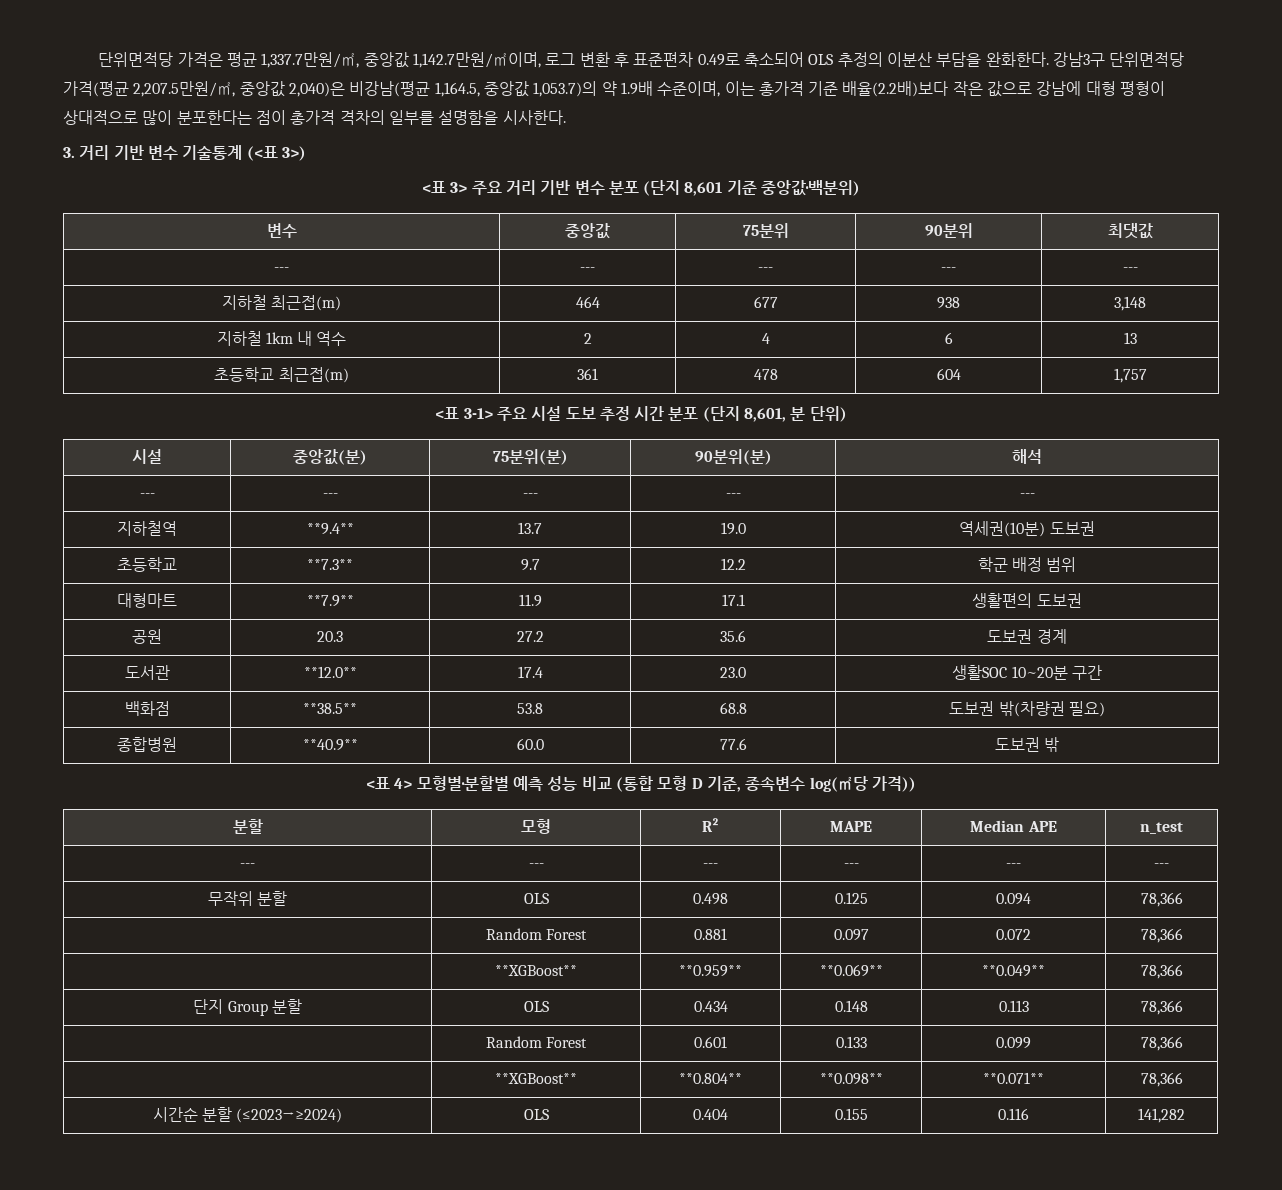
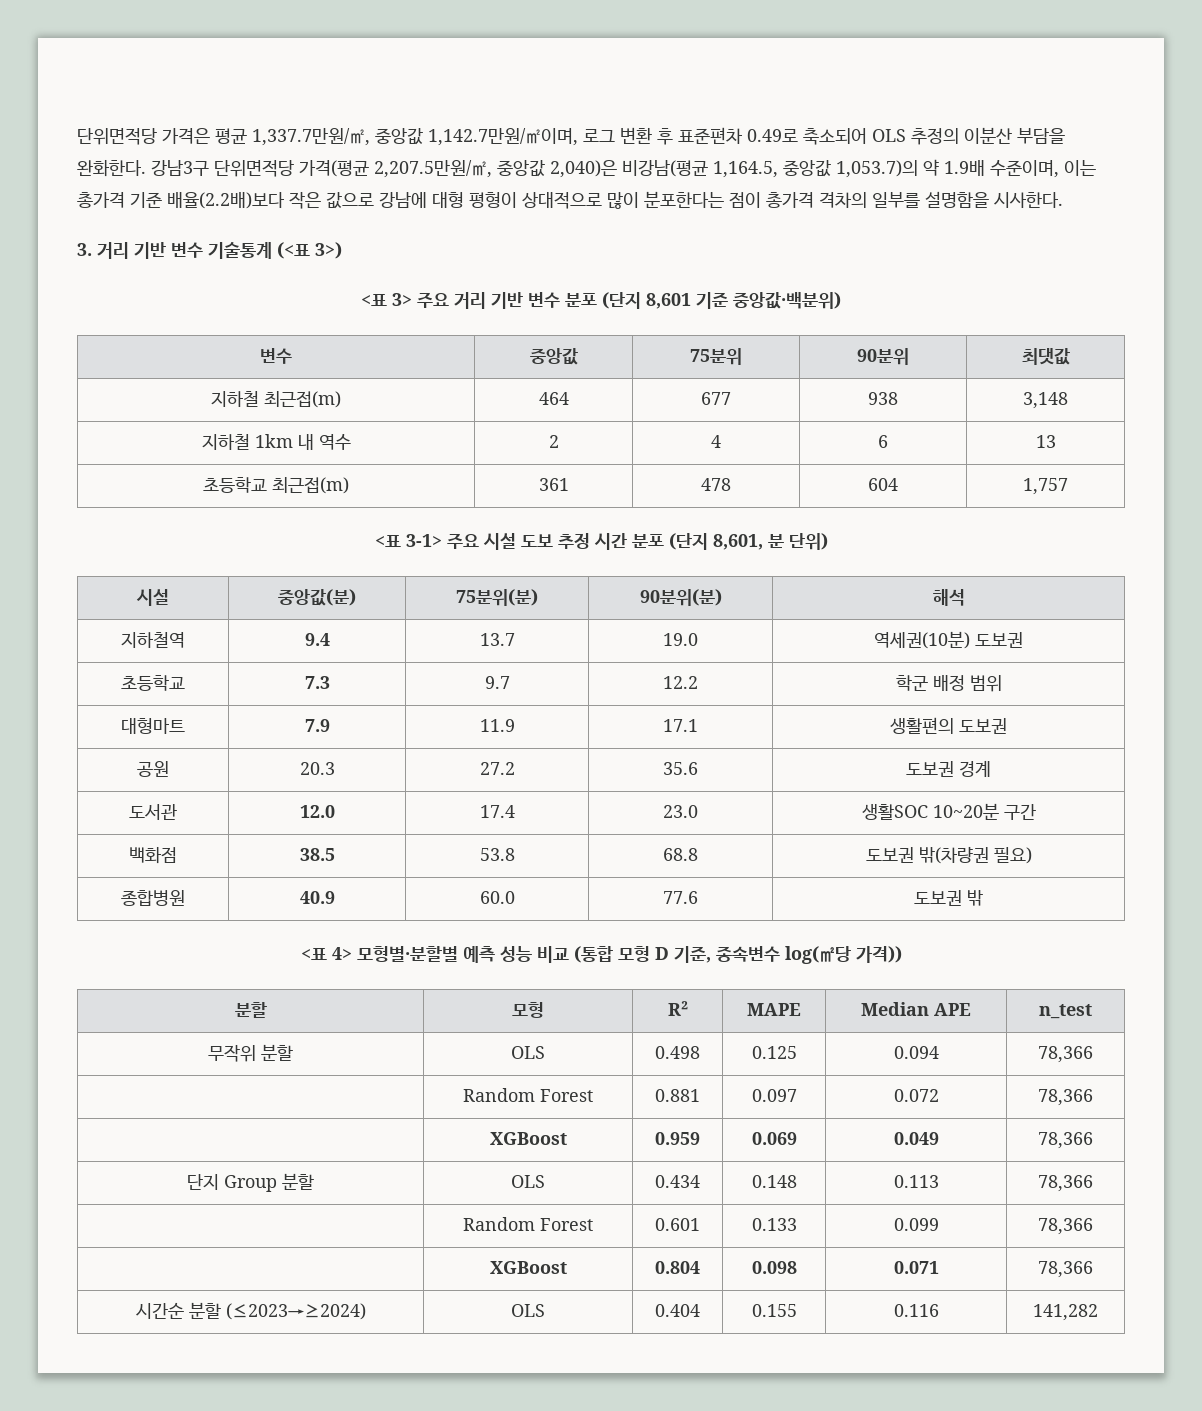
  변수 | 중앙값 | 75분위 | 90분위 | 최댓값
- --- | --- | --- | --- | ---
  시설 | 중앙값(분) | 75분위(분) | 90분위(분) | 해석
- --- | --- | --- | --- | ---
- 지하철역 | **9.4** | 13.7 | 19.0 | 역세권(10분) 도보권
+ 지하철역 | 9.4 | 13.7 | 19.0 | 역세권(10분) 도보권
- 초등학교 | **7.3** | 9.7 | 12.2 | 학군 배정 범위
+ 초등학교 | 7.3 | 9.7 | 12.2 | 학군 배정 범위
- 대형마트 | **7.9** | 11.9 | 17.1 | 생활편의 도보권
+ 대형마트 | 7.9 | 11.9 | 17.1 | 생활편의 도보권
- 도서관 | **12.0** | 17.4 | 23.0 | 생활SOC 10~20분 구간
+ 도서관 | 12.0 | 17.4 | 23.0 | 생활SOC 10~20분 구간
- 백화점 | **38.5** | 53.8 | 68.8 | 도보권 밖(차량권 필요)
+ 백화점 | 38.5 | 53.8 | 68.8 | 도보권 밖(차량권 필요)
- 종합병원 | **40.9** | 60.0 | 77.6 | 도보권 밖
+ 종합병원 | 40.9 | 60.0 | 77.6 | 도보권 밖
- --- | --- | --- | --- | --- | ---
- | **XGBoost** | **0.959** | **0.069** | **0.049** | 78,366
+ | XGBoost | 0.959 | 0.069 | 0.049 | 78,366
- | **XGBoost** | **0.804** | **0.098** | **0.071** | 78,366
+ | XGBoost | 0.804 | 0.098 | 0.071 | 78,366

